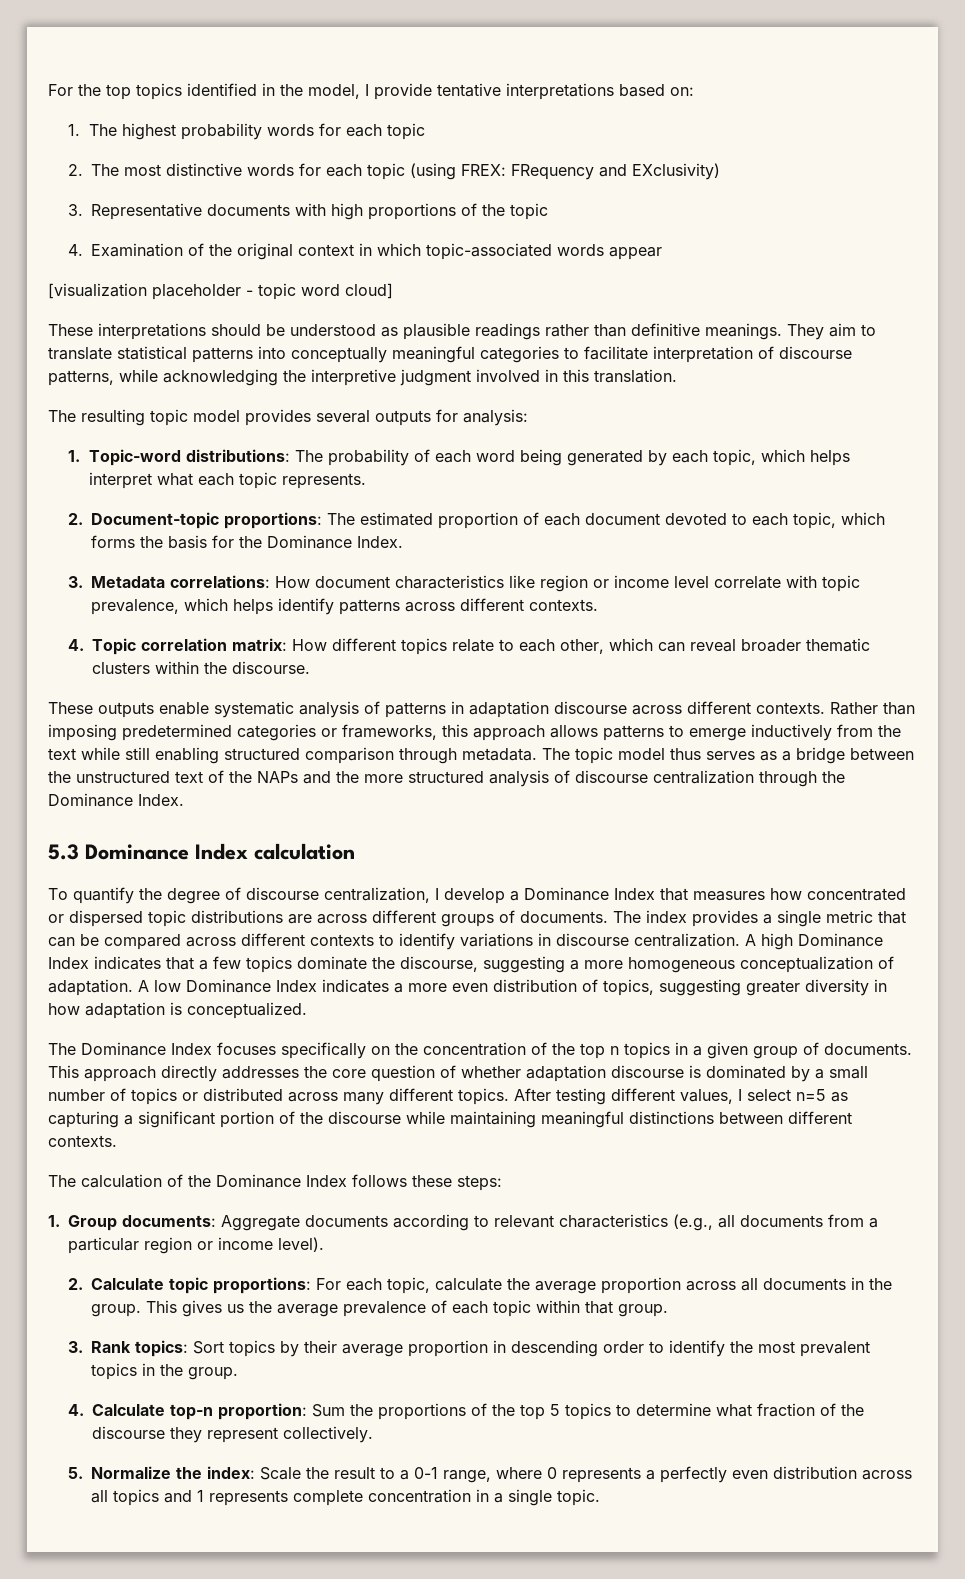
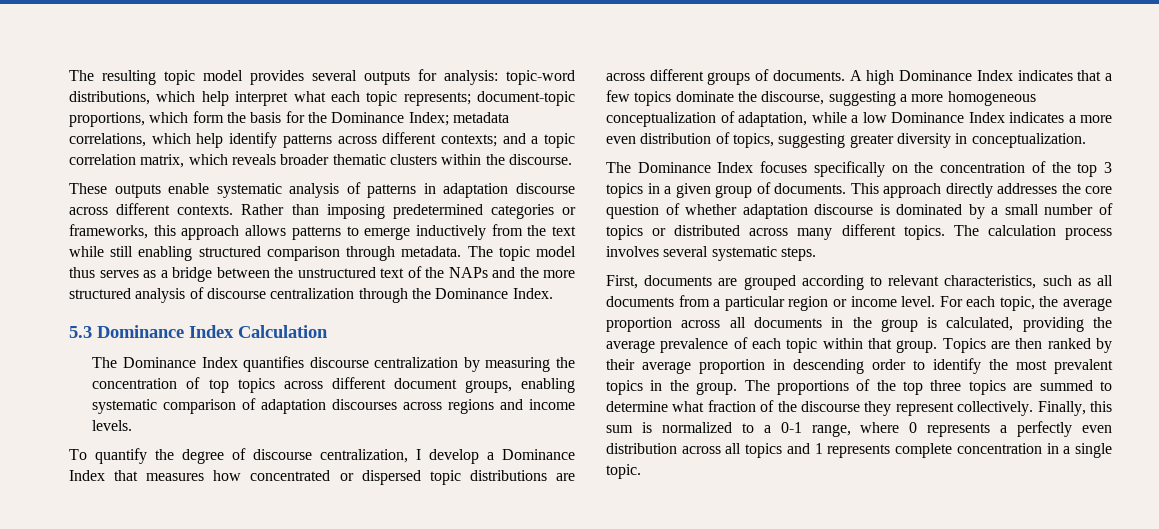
- For the top topics identified in the model, I provide tentative interpretations based on:
- 1. The highest probability words for each topic
- 2. The most distinctive words for each topic (using FREX: FRequency and EXclusivity)
- 3. Representative documents with high proportions of the topic
- 4. Examination of the original context in which topic-associated words appear
- [visualization placeholder - topic word cloud]
- These interpretations should be understood as plausible readings rather than definitive meanings. They aim to translate statistical patterns into conceptually meaningful categories to facilitate interpretation of discourse patterns, while acknowledging the interpretive judgment involved in this translation.
- The resulting topic model provides several outputs for analysis:
- 1. Topic-word distributions: The probability of each word being generated by each topic, which helps interpret what each topic represents.
- 2. Document-topic proportions: The estimated proportion of each document devoted to each topic, which forms the basis for the Dominance Index.
- 3. Metadata correlations: How document characteristics like region or income level correlate with topic prevalence, which helps identify patterns across different contexts.
- 4. Topic correlation matrix: How different topics relate to each other, which can reveal broader thematic clusters within the discourse.
+ The resulting topic model provides several outputs for analysis: topic-word distributions, which help interpret what each topic represents; document-topic proportions, which form the basis for the Dominance Index; metadata correlations, which help identify patterns across different contexts; and a topic correlation matrix, which reveals broader thematic clusters within the discourse.
- 5.3 Dominance Index calculation
+ 5.3 Dominance Index Calculation
+ The Dominance Index quantifies discourse centralization by measuring the concentration of top topics across different document groups, enabling systematic comparison of adaptation discourses across regions and income levels.
- The index provides a single metric that can be compared across different contexts to identify variations in discourse centralization.
- A high Dominance Index indicates that a few topics dominate the discourse, suggesting a more homogeneous conceptualization of adaptation. A low Dominance Index indicates a more even distribution of topics, suggesting greater diversity in how adaptation is conceptualized.
+ A high Dominance Index indicates that a few topics dominate the discourse, suggesting a more homogeneous conceptualization of adaptation, while a low Dominance Index indicates a more even distribution of topics, suggesting greater diversity in conceptualization.
- The Dominance Index focuses specifically on the concentration of the top n topics in a given group of documents.
+ The Dominance Index focuses specifically on the concentration of the top 3 topics in a given group of documents.
- After testing different values, I select n=5 as capturing a significant portion of the discourse while maintaining meaningful distinctions between different contexts.
- The calculation of the Dominance Index follows these steps:
- 1. Group documents: Aggregate documents according to relevant characteristics (e.g., all documents from a particular region or income level).
- 2. Calculate topic proportions:
+ The calculation process involves several systematic steps.
+ First, documents are grouped according to relevant characteristics, such as all documents from a particular region or income level.
- For each topic, calculate the average proportion across all documents in the group. This gives us the average prevalence of each topic within that group.
- 3. Rank topics: Sort topics by their average proportion in descending order to identify the most prevalent topics in the group.
- 4. Calculate top-n proportion: Sum the proportions of the top 5 topics to determine what fraction of the discourse they represent collectively.
- 5. Normalize the index: Scale the result to a 0-1 range, where 0 represents a perfectly even distribution across all topics and 1 represents complete concentration in a single topic.
+ For each topic, the average proportion across all documents in the group is calculated, providing the average prevalence of each topic within that group. Topics are then ranked by their average proportion in descending order to identify the most prevalent topics in the group. The proportions of the top three topics are summed to determine what fraction of the discourse they represent collectively. Finally, this sum is normalized to a 0-1 range, where 0 represents a perfectly even distribution across all topics and 1 represents complete concentration in a single topic.

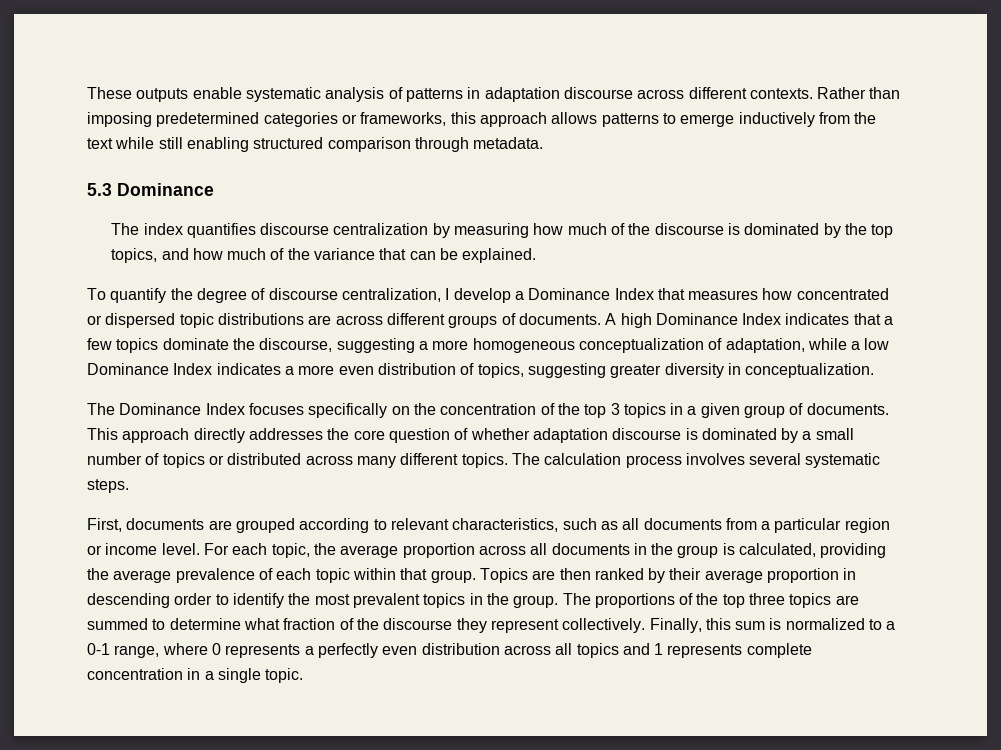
- The resulting topic model provides several outputs for analysis: topic-word distributions, which help interpret what each topic represents; document-topic proportions, which form the basis for the Dominance Index; metadata correlations, which help identify patterns across different contexts; and a topic correlation matrix, which reveals broader thematic clusters within the discourse.
- The topic model thus serves as a bridge between the unstructured text of the NAPs and the more structured analysis of discourse centralization through the Dominance Index.
- 5.3 Dominance Index Calculation
- The Dominance Index quantifies discourse centralization by measuring the concentration of top topics across different document groups, enabling systematic comparison of adaptation discourses across regions and income levels.
+ 5.3 Dominance
+ The index quantifies discourse centralization by measuring how much of the discourse is dominated by the top topics, and how much of the variance that can be explained.

